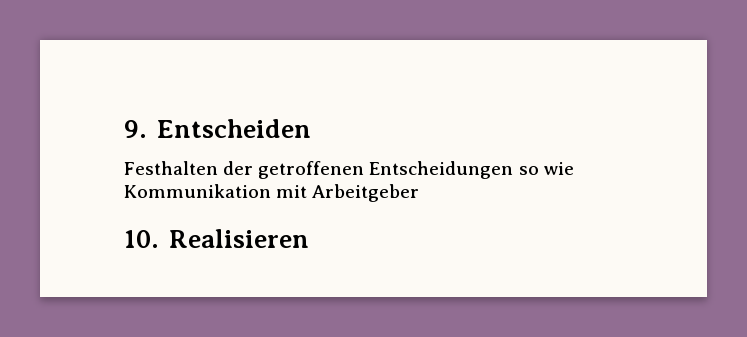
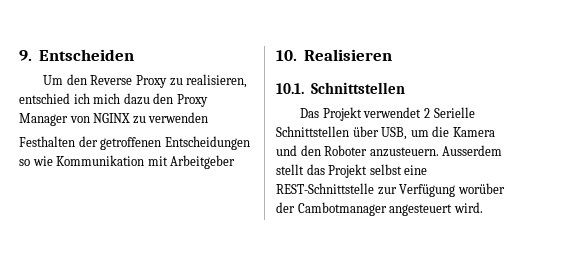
+ Um den Reverse Proxy zu realisieren, entschied ich mich dazu den Proxy Manager von NGINX zu verwenden
+ 10.1. Schnittstellen
+ Das Projekt verwendet 2 Serielle Schnittstellen über USB, um die Kamera und den Roboter anzusteuern. Ausserdem stellt das Projekt selbst eine REST-Schnittstelle zur Verfügung worüber der Cambotmanager angesteuert wird.

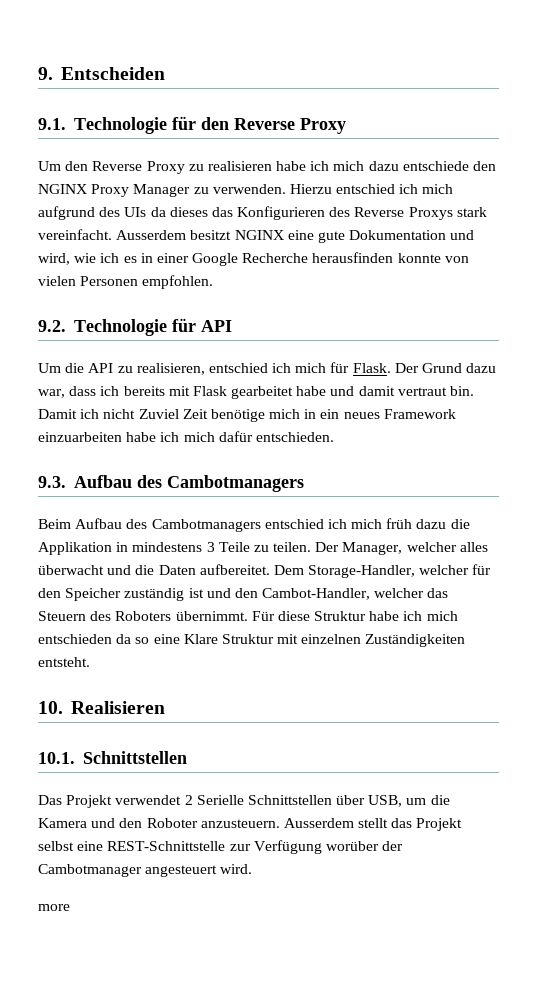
+ 9.1. Technologie für den Reverse Proxy
- Um den Reverse Proxy zu realisieren, entschied ich mich dazu den Proxy Manager von NGINX zu verwenden
- Festhalten der getroffenen Entscheidungen so wie Kommunikation mit Arbeitgeber
+ Um den Reverse Proxy zu realisieren habe ich mich dazu entschiede den NGINX Proxy Manager zu verwenden. Hierzu entschied ich mich aufgrund des UIs da dieses das Konfigurieren des Reverse Proxys stark vereinfacht. Ausserdem besitzt NGINX eine gute Dokumentation und wird, wie ich es in einer Google Recherche herausfinden konnte von vielen Personen empfohlen.
+ 9.2. Technologie für API
+ Um die API zu realisieren, entschied ich mich für Flask. Der Grund dazu war, dass ich bereits mit Flask gearbeitet habe und damit vertraut bin. Damit ich nicht Zuviel Zeit benötige mich in ein neues Framework einzuarbeiten habe ich mich dafür entschieden.
+ 9.3. Aufbau des Cambotmanagers
+ Beim Aufbau des Cambotmanagers entschied ich mich früh dazu die Applikation in mindestens 3 Teile zu teilen. Der Manager, welcher alles überwacht und die Daten aufbereitet. Dem Storage-Handler, welcher für den Speicher zuständig ist und den Cambot-Handler, welcher das Steuern des Roboters übernimmt. Für diese Struktur habe ich mich entschieden da so eine Klare Struktur mit einzelnen Zuständigkeiten entsteht.
+ more

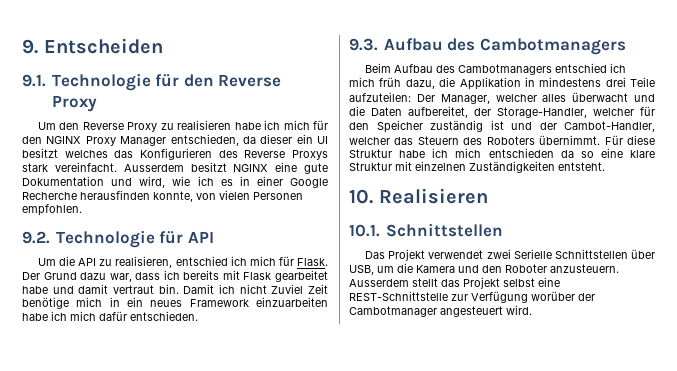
- Um den Reverse Proxy zu realisieren habe ich mich dazu entschiede den NGINX Proxy Manager zu verwenden. Hierzu entschied ich mich aufgrund des UIs da dieses das Konfigurieren des Reverse Proxys stark vereinfacht.
+ Um den Reverse Proxy zu realisieren habe ich mich für den NGINX Proxy Manager entschieden, da dieser ein UI besitzt welches das Konfigurieren des Reverse Proxys stark vereinfacht.
- Ausserdem besitzt NGINX eine gute Dokumentation und wird, wie ich es in einer Google Recherche herausfinden konnte von vielen Personen empfohlen.
+ Ausserdem besitzt NGINX eine gute Dokumentation und wird, wie ich es in einer Google Recherche herausfinden konnte, von vielen Personen empfohlen.
- Beim Aufbau des Cambotmanagers entschied ich mich früh dazu die Applikation in mindestens 3 Teile zu teilen. Der Manager, welcher alles überwacht und die Daten aufbereitet. Dem Storage-Handler, welcher für den Speicher zuständig ist und den Cambot-Handler, welcher das Steuern des Roboters übernimmt.
+ Beim Aufbau des Cambotmanagers entschied ich mich früh dazu, die Applikation in mindestens drei Teile aufzuteilen: Der Manager, welcher alles überwacht und die Daten aufbereitet, der Storage-Handler, welcher für den Speicher zuständig ist und der Cambot-Handler, welcher das Steuern des Roboters übernimmt.
- Für diese Struktur habe ich mich entschieden da so eine Klare Struktur mit einzelnen Zuständigkeiten entsteht.
+ Für diese Struktur habe ich mich entschieden da so eine klare Struktur mit einzelnen Zuständigkeiten entsteht.
- Das Projekt verwendet 2 Serielle Schnittstellen über USB, um die Kamera und den Roboter anzusteuern.
+ Das Projekt verwendet zwei Serielle Schnittstellen über USB, um die Kamera und den Roboter anzusteuern.
- more

